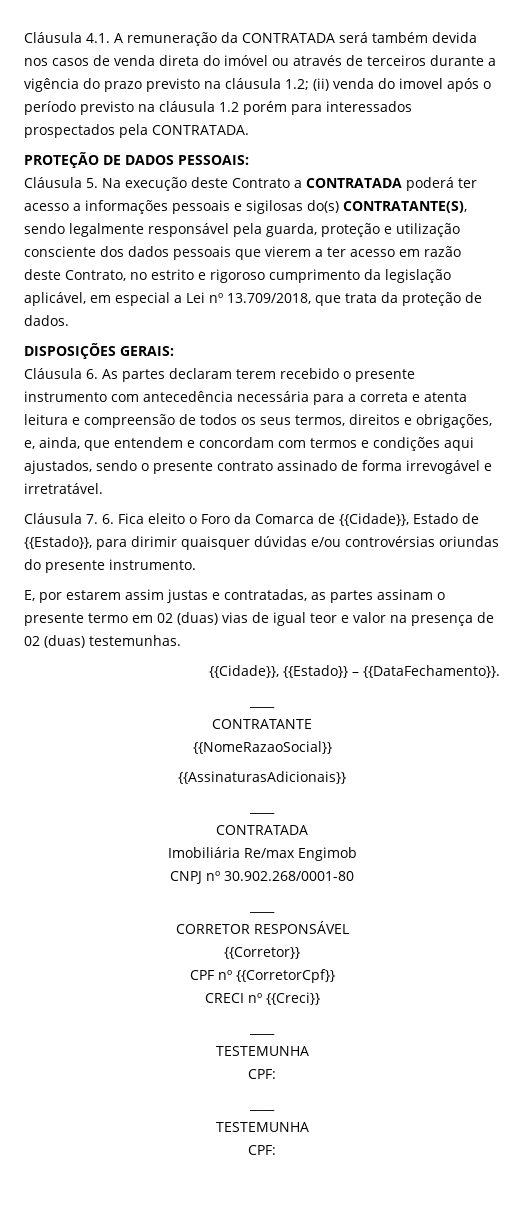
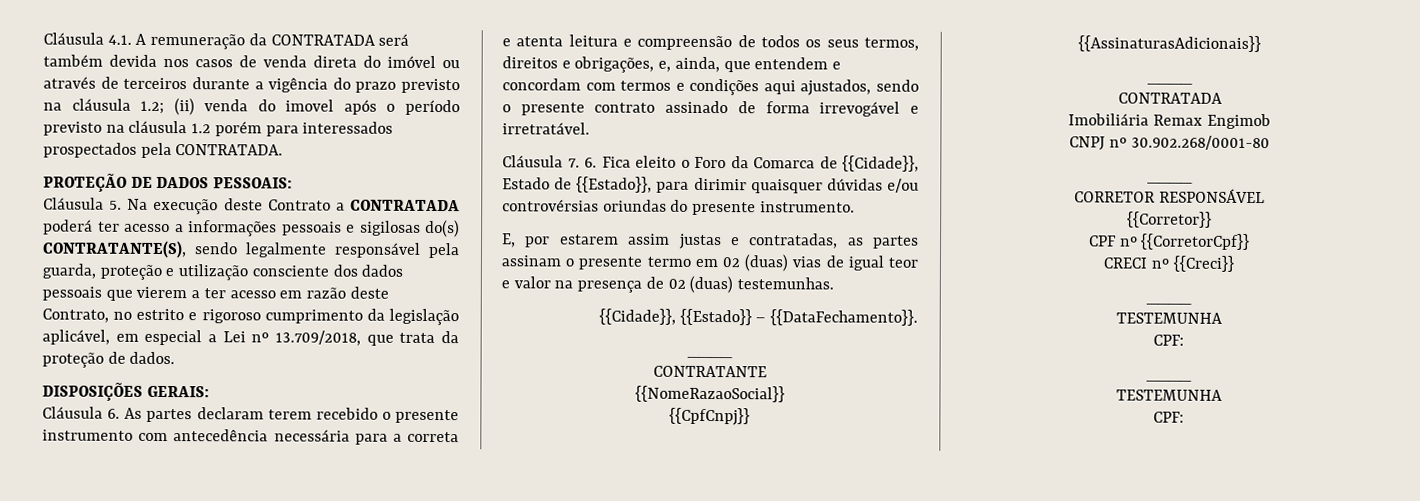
+ {{CpfCnpj}}
- Imobiliária Re/max Engimob
+ Imobiliária Remax Engimob

